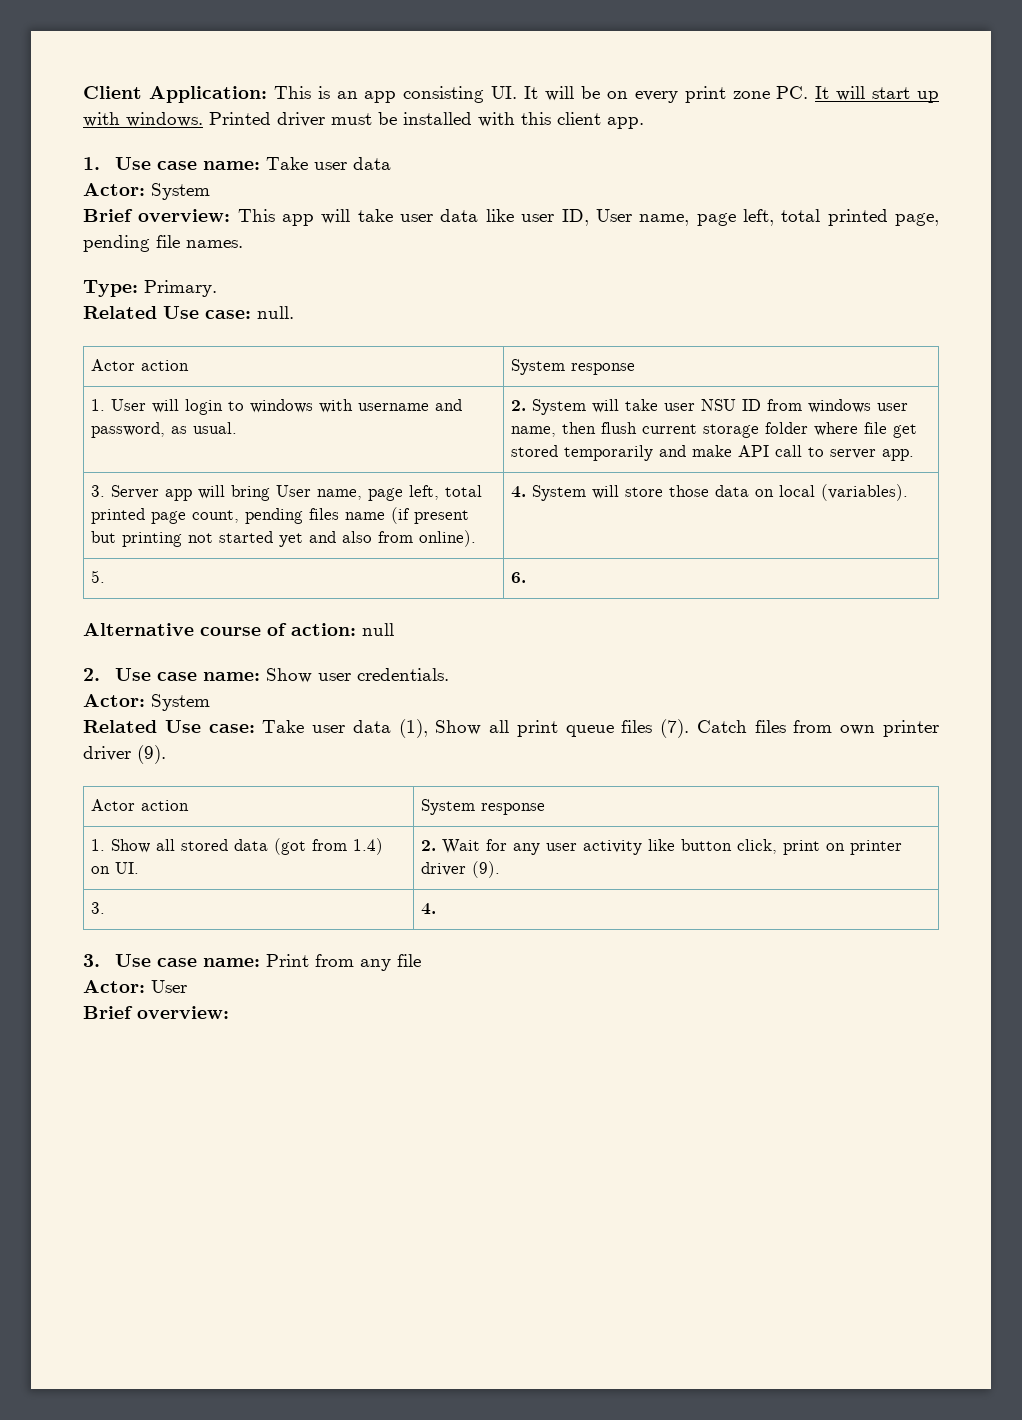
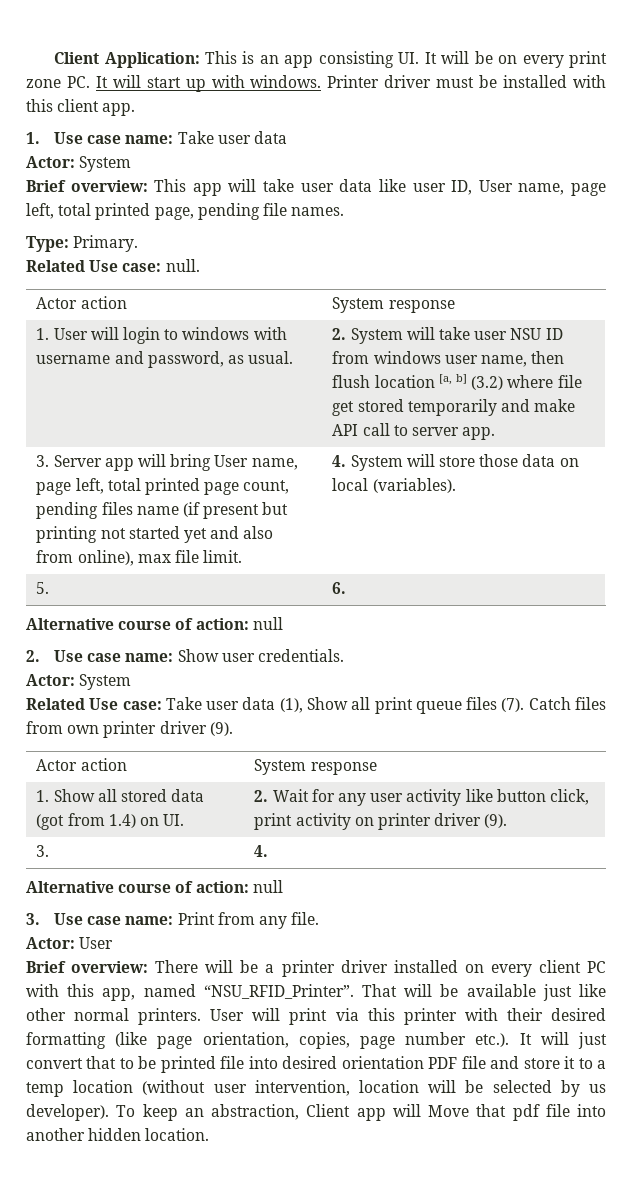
- Printed driver must be installed with this client app.
+ Printer driver must be installed with this client app.
- 2. System will take user NSU ID from windows user name, then flush current storage folder where file get stored temporarily and make API call to server app.
+ 2. System will take user NSU ID from windows user name, then flush location [a, b] (3.2) where file get stored temporarily and make API call to server app.
- 3. Server app will bring User name, page left, total printed page count, pending files name (if present but printing not started yet and also from online). | 4. System will store those data on local (variables).
+ 3. Server app will bring User name, page left, total printed page count, pending files name (if present but printing not started yet and also from online), max file limit. | 4. System will store those data on local (variables).
- 1. Show all stored data (got from 1.4) on UI. | 2. Wait for any user activity like button click, print on printer driver (9).
+ 1. Show all stored data (got from 1.4) on UI. | 2. Wait for any user activity like button click, print activity on printer driver (9).
  3. | 4.
+ Alternative course of action: null
- 3. Use case name: Print from any file
+ 3. Use case name: Print from any file.
  Actor: User
- Brief overview:
+ Brief overview: There will be a printer driver installed on every client PC with this app, named “NSU_RFID_Printer”. That will be available just like other normal printers. User will print via this printer with their desired formatting (like page orientation, copies, page number etc.). It will just convert that to be printed file into desired orientation PDF file and store it to a temp location (without user intervention, location will be selected by us developer). To keep an abstraction, Client app will Move that pdf file into another hidden location.

